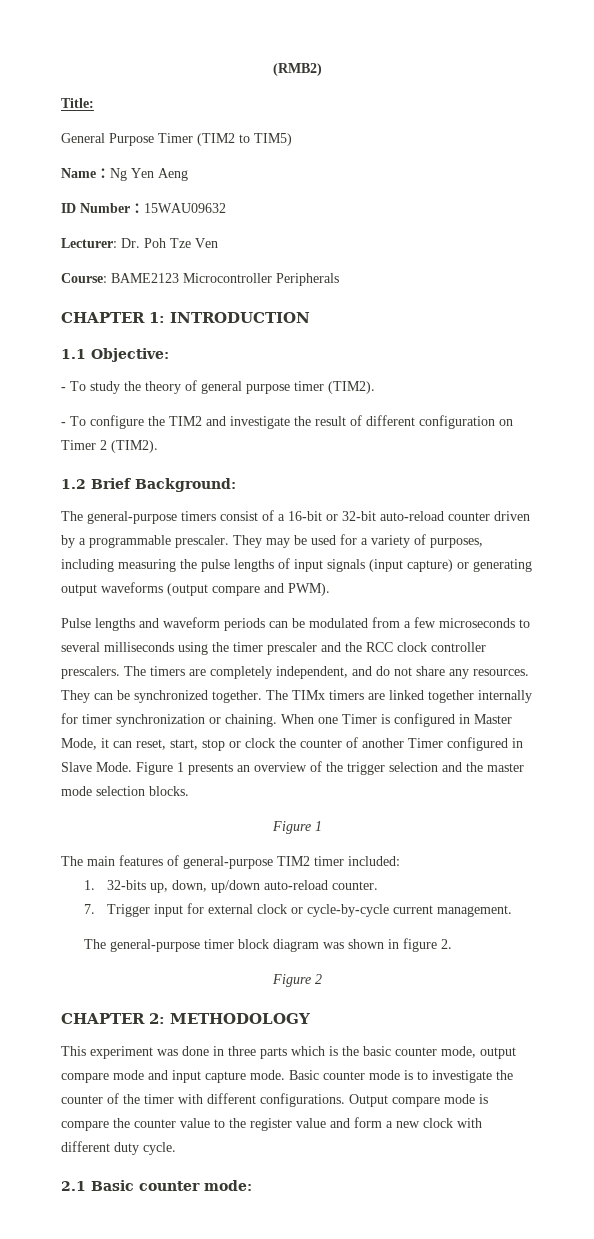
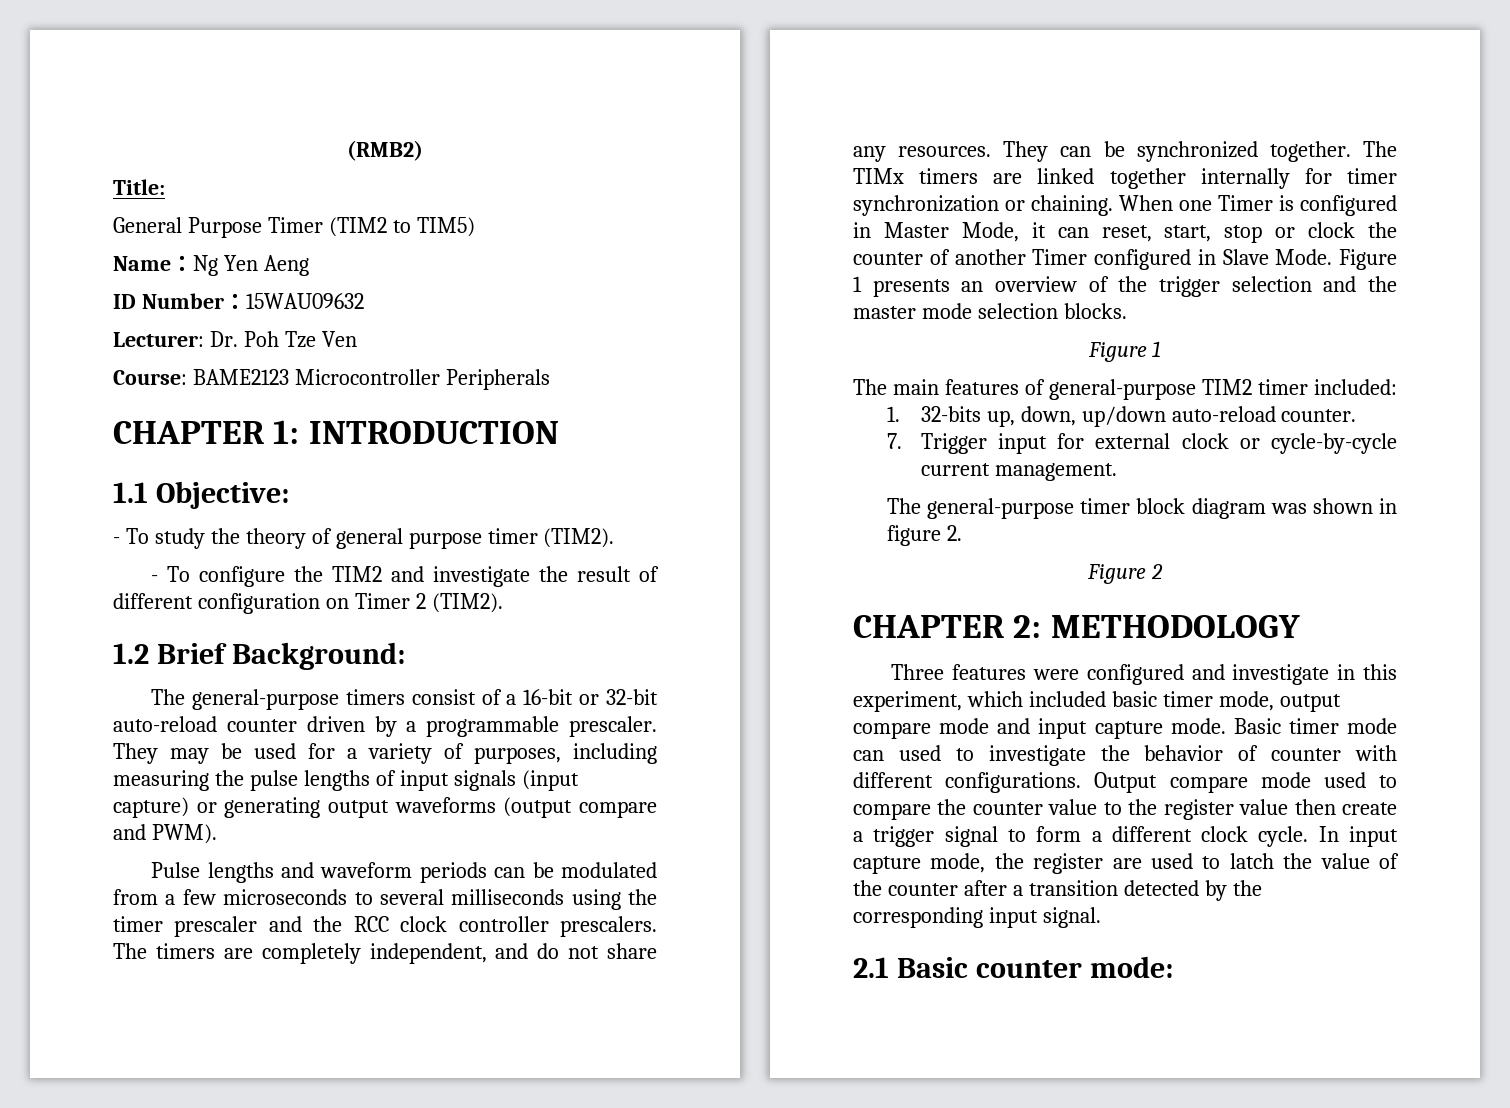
- This experiment was done in three parts which is the basic counter mode, output compare mode and input capture mode.
+ Three features were configured and investigate in this experiment, which included basic timer mode, output compare mode and input capture mode.
- Basic counter mode is to investigate the counter of the timer with different configurations.
+ Basic timer mode can used to investigate the behavior of counter with different configurations.
- Output compare mode is compare the counter value to the register value and form a new clock with different duty cycle.
+ Output compare mode used to compare the counter value to the register value then create a trigger signal to form a different clock cycle. In input capture mode, the register are used to latch the value of the counter after a transition detected by the corresponding input signal.

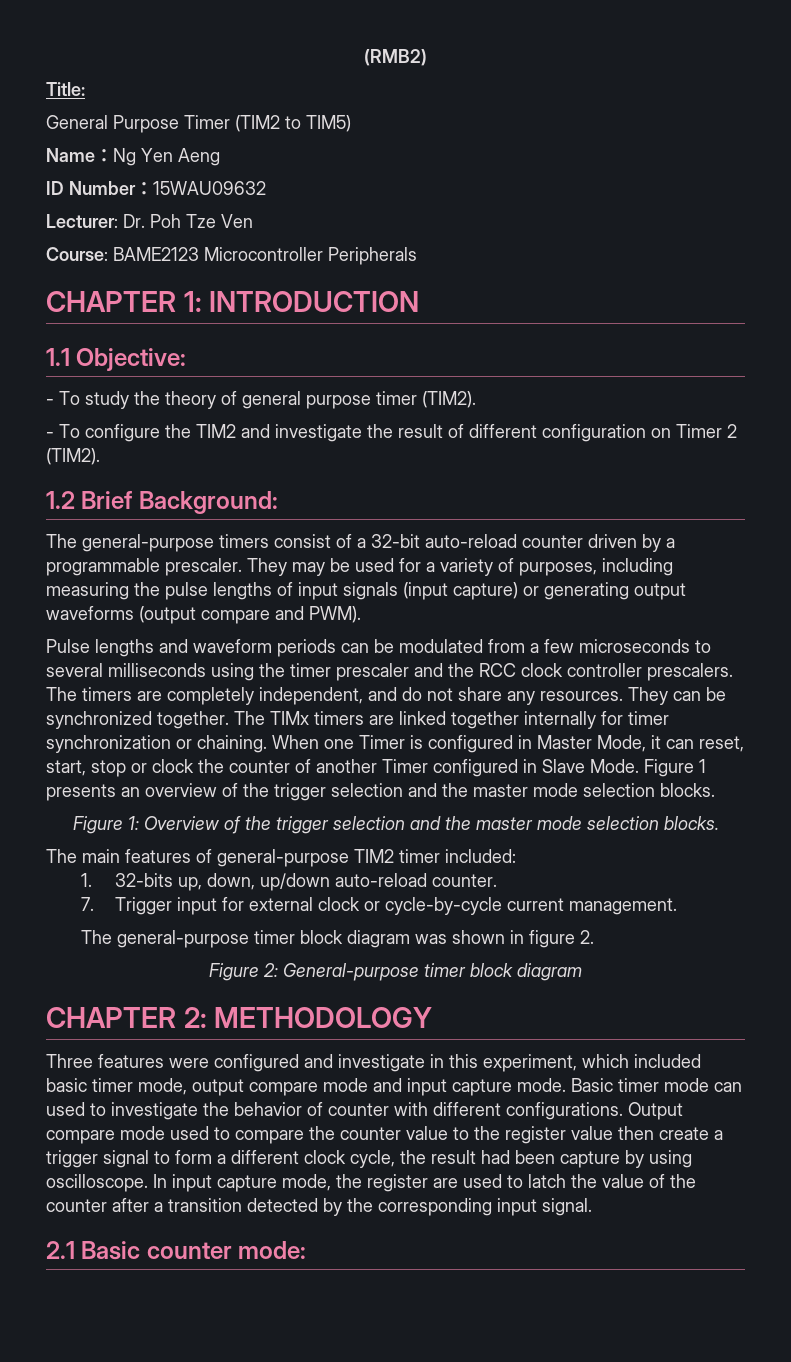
- The general-purpose timers consist of a 16-bit or 32-bit auto-reload counter driven by a programmable prescaler.
+ The general-purpose timers consist of a 32-bit auto-reload counter driven by a programmable prescaler.
  Figure 1 presents an overview of the trigger selection and the master mode selection blocks.
- Figure 1
+ Figure 1: Overview of the trigger selection and the master mode selection blocks.
- Figure 2
+ Figure 2: General-purpose timer block diagram
- Output compare mode used to compare the counter value to the register value then create a trigger signal to form a different clock cycle.
+ Output compare mode used to compare the counter value to the register value then create a trigger signal to form a different clock cycle, the result had been capture by using oscilloscope.

